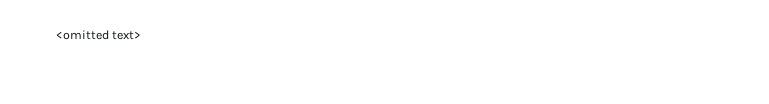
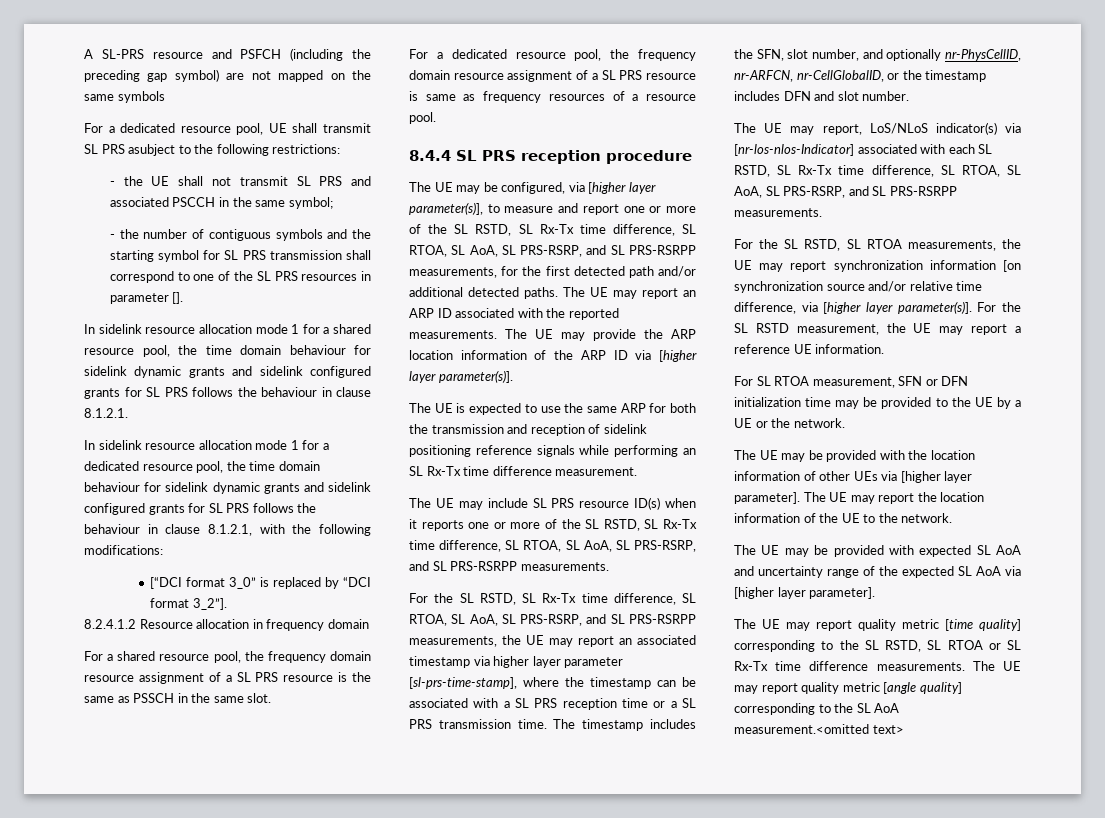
- <omitted text>
+ A SL-PRS resource and PSFCH (including the preceding gap symbol) are not mapped on the same symbols
+ For a dedicated resource pool, UE shall transmit SL PRS asubject to the following restrictions:
+ - the UE shall not transmit SL PRS and associated PSCCH in the same symbol;
+ - the number of contiguous symbols and the starting symbol for SL PRS transmission shall correspond to one of the SL PRS resources in parameter [].
+ In sidelink resource allocation mode 1 for a shared resource pool, the time domain behaviour for sidelink dynamic grants and sidelink configured grants for SL PRS follows the behaviour in clause 8.1.2.1.
+ In sidelink resource allocation mode 1 for a dedicated resource pool, the time domain behaviour for sidelink dynamic grants and sidelink configured grants for SL PRS follows the behaviour in clause 8.1.2.1, with the following modifications:
+ [“DCI format 3_0” is replaced by “DCI format 3_2”].
+ 8.2.4.1.2 Resource allocation in frequency domain
+ For a shared resource pool, the frequency domain resource assignment of a SL PRS resource is the same as PSSCH in the same slot.
+ For a dedicated resource pool, the frequency domain resource assignment of a SL PRS resource is same as frequency resources of a resource pool.
+ 8.4.4 SL PRS reception procedure
+ The UE may be configured, via [higher layer parameter(s)], to measure and report one or more of the SL RSTD, SL Rx-Tx time difference, SL RTOA, SL AoA, SL PRS-RSRP, and SL PRS-RSRPP measurements, for the first detected path and/or additional detected paths. The UE may report an ARP ID associated with the reported measurements. The UE may provide the ARP location information of the ARP ID via [higher layer parameter(s)].
+ The UE is expected to use the same ARP for both the transmission and reception of sidelink positioning reference signals while performing an SL Rx-Tx time difference measurement.
+ The UE may include SL PRS resource ID(s) when it reports one or more of the SL RSTD, SL Rx-Tx time difference, SL RTOA, SL AoA, SL PRS-RSRP, and SL PRS-RSRPP measurements.
+ For the SL RSTD, SL Rx-Tx time difference, SL RTOA, SL AoA, SL PRS-RSRP, and SL PRS-RSRPP measurements, the UE may report an associated timestamp via higher layer parameter [sl-prs-time-stamp], where the timestamp can be associated with a SL PRS reception time or a SL PRS transmission time. The timestamp includes the SFN, slot number, and optionally nr-PhysCellID, nr-ARFCN, nr-CellGlobalID, or the timestamp includes DFN and slot number.
+ The UE may report, LoS/NLoS indicator(s) via [nr-los-nlos-Indicator] associated with each SL RSTD, SL Rx-Tx time difference, SL RTOA, SL AoA, SL PRS-RSRP, and SL PRS-RSRPP measurements.
+ For the SL RSTD, SL RTOA measurements, the UE may report synchronization information [on synchronization source and/or relative time difference, via [higher layer parameter(s)]. For the SL RSTD measurement, the UE may report a reference UE information.
+ For SL RTOA measurement, SFN or DFN initialization time may be provided to the UE by a UE or the network.
+ The UE may be provided with the location information of other UEs via [higher layer parameter]. The UE may report the location information of the UE to the network.
+ The UE may be provided with expected SL AoA and uncertainty range of the expected SL AoA via [higher layer parameter].
+ The UE may report quality metric [time quality] corresponding to the SL RSTD, SL RTOA or SL Rx-Tx time difference measurements. The UE may report quality metric [angle quality] corresponding to the SL AoA measurement.<omitted text>

